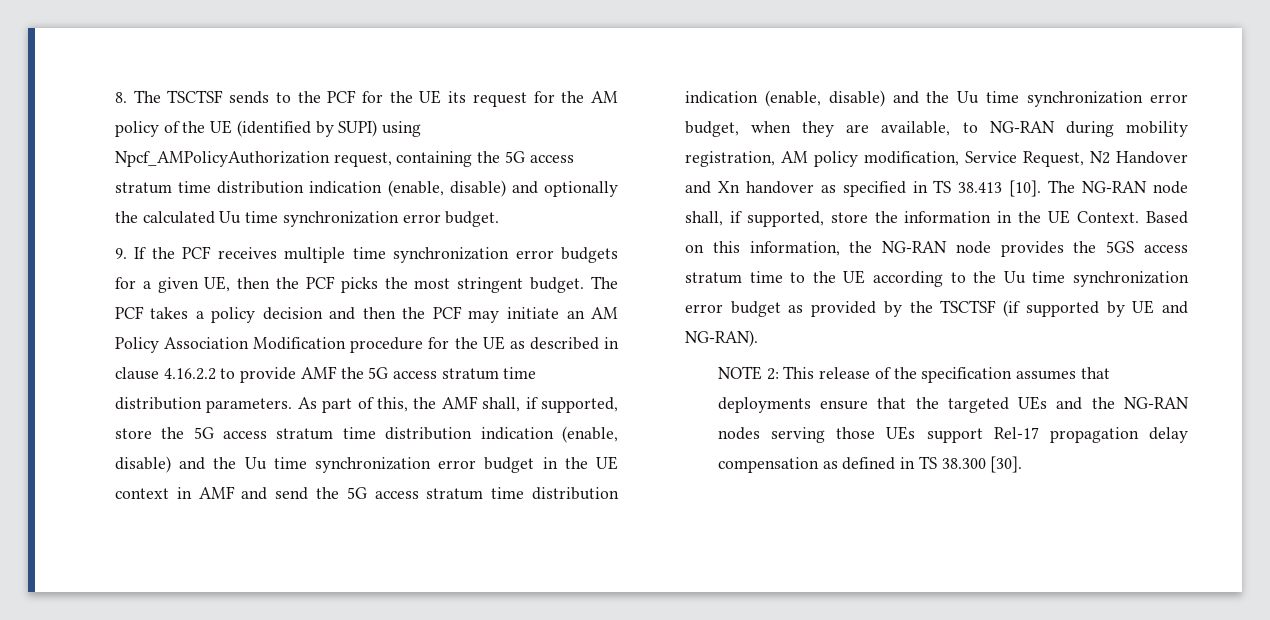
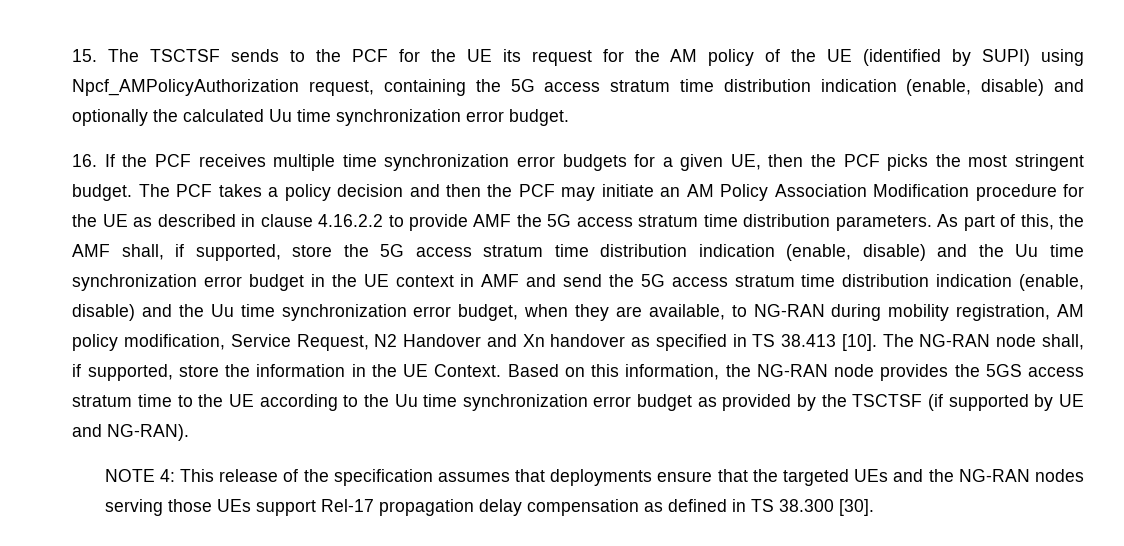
- 8. The TSCTSF sends to the PCF for the UE its request for the AM policy of the UE (identified by SUPI) using Npcf_AMPolicyAuthorization request, containing the 5G access stratum time distribution indication (enable, disable) and optionally the calculated Uu time synchronization error budget.
+ 15. The TSCTSF sends to the PCF for the UE its request for the AM policy of the UE (identified by SUPI) using Npcf_AMPolicyAuthorization request, containing the 5G access stratum time distribution indication (enable, disable) and optionally the calculated Uu time synchronization error budget.
- 9. If the PCF receives multiple time synchronization error budgets for a given UE, then the PCF picks the most stringent budget.
+ 16. If the PCF receives multiple time synchronization error budgets for a given UE, then the PCF picks the most stringent budget.
- NOTE 2: This release of the specification assumes that deployments ensure that the targeted UEs and the NG-RAN nodes serving those UEs support Rel-17 propagation delay compensation as defined in TS 38.300 [30].
+ NOTE 4: This release of the specification assumes that deployments ensure that the targeted UEs and the NG-RAN nodes serving those UEs support Rel-17 propagation delay compensation as defined in TS 38.300 [30].

